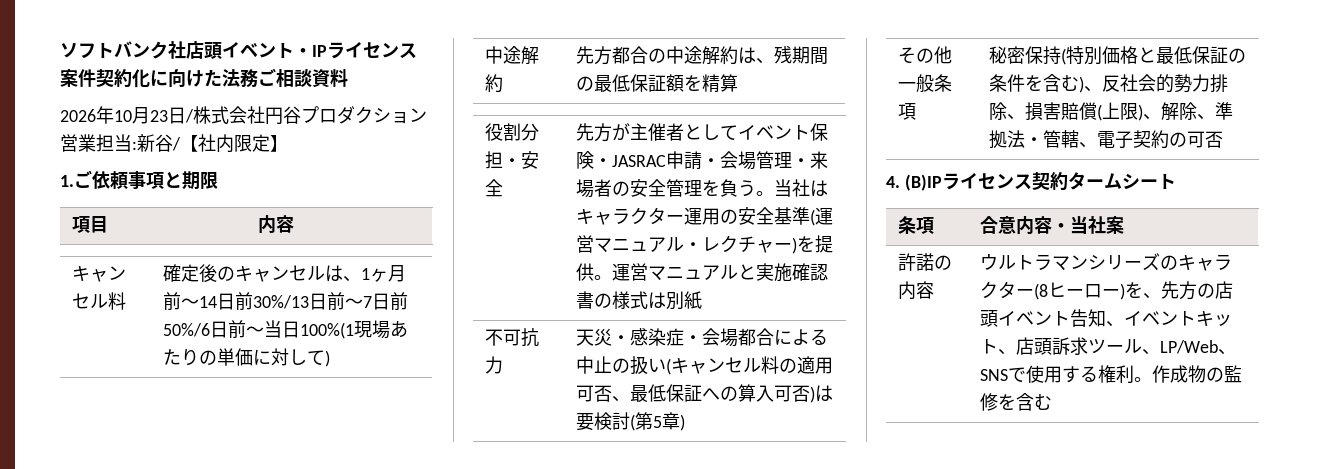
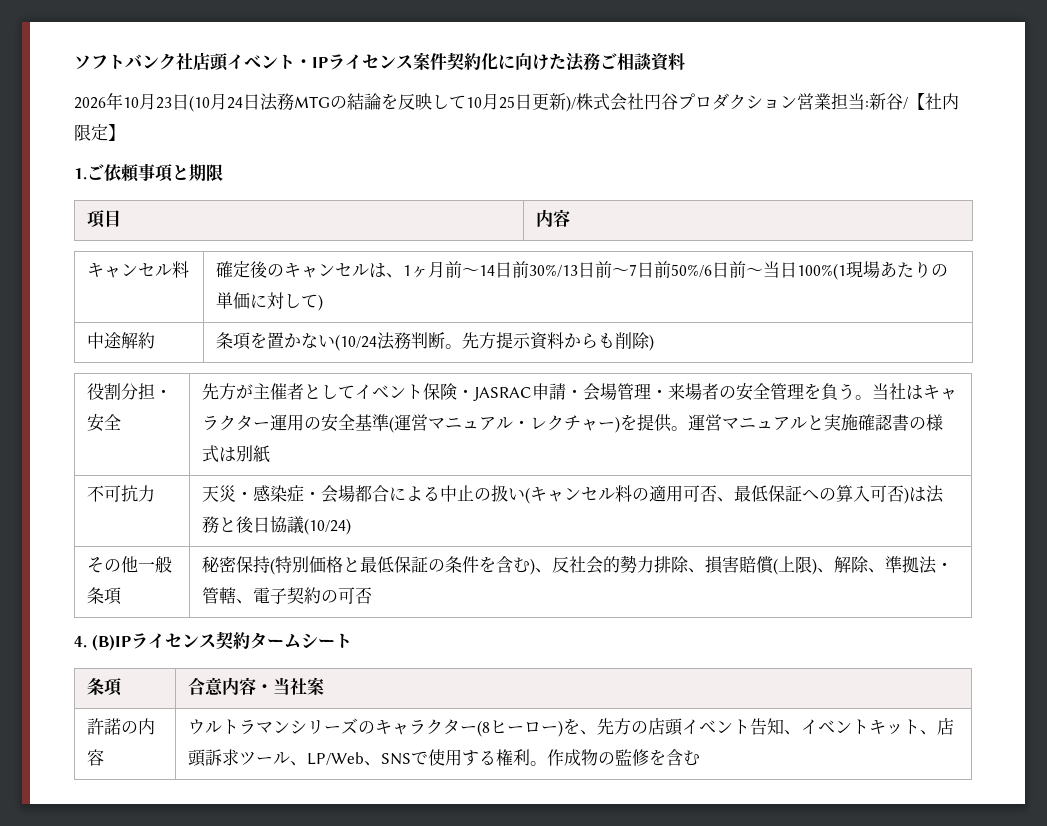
- 2026年10月23日/株式会社円谷プロダクション営業担当:新谷/【社内限定】
+ 2026年10月23日(10月24日法務MTGの結論を反映して10月25日更新)/株式会社円谷プロダクション営業担当:新谷/【社内限定】
- 中途解約 | 先方都合の中途解約は、残期間の最低保証額を精算
+ 中途解約 | 条項を置かない(10/24法務判断。先方提示資料からも削除)
- 不可抗力 | 天災・感染症・会場都合による中止の扱い(キャンセル料の適用可否、最低保証への算入可否)は要検討(第5章)
+ 不可抗力 | 天災・感染症・会場都合による中止の扱い(キャンセル料の適用可否、最低保証への算入可否)は法務と後日協議(10/24)

